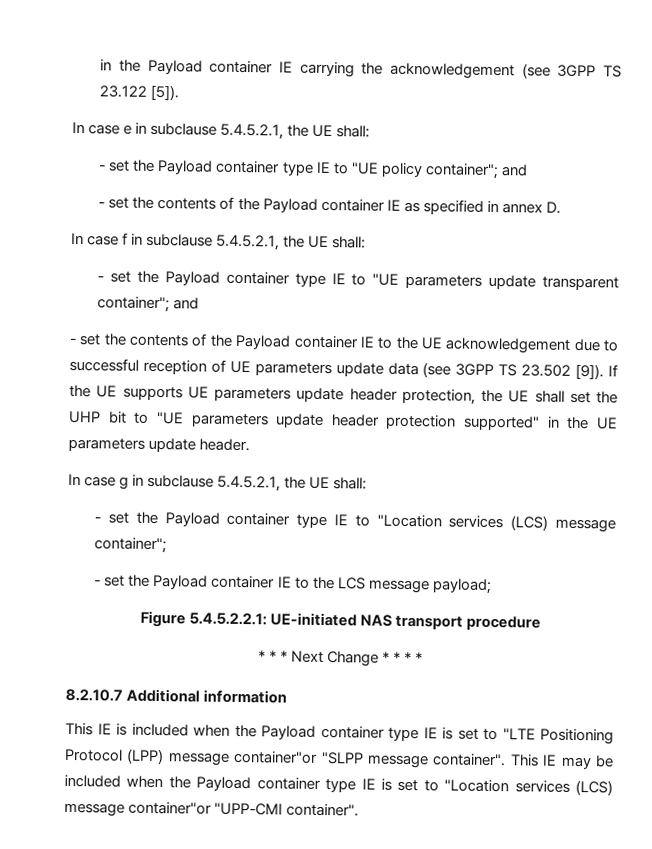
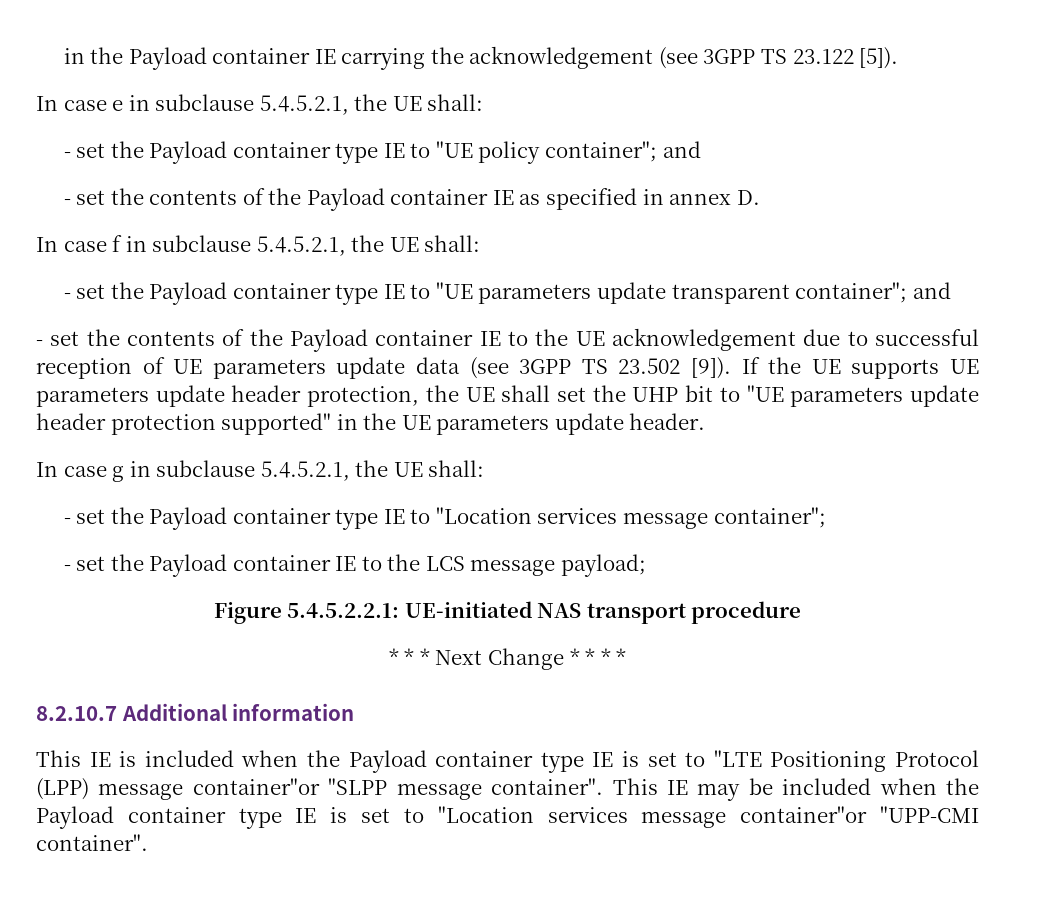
- - set the Payload container type IE to "Location services (LCS) message container";
+ - set the Payload container type IE to "Location services message container";
- This IE may be included when the Payload container type IE is set to "Location services (LCS) message container"or "UPP-CMI container".
+ This IE may be included when the Payload container type IE is set to "Location services message container"or "UPP-CMI container".

